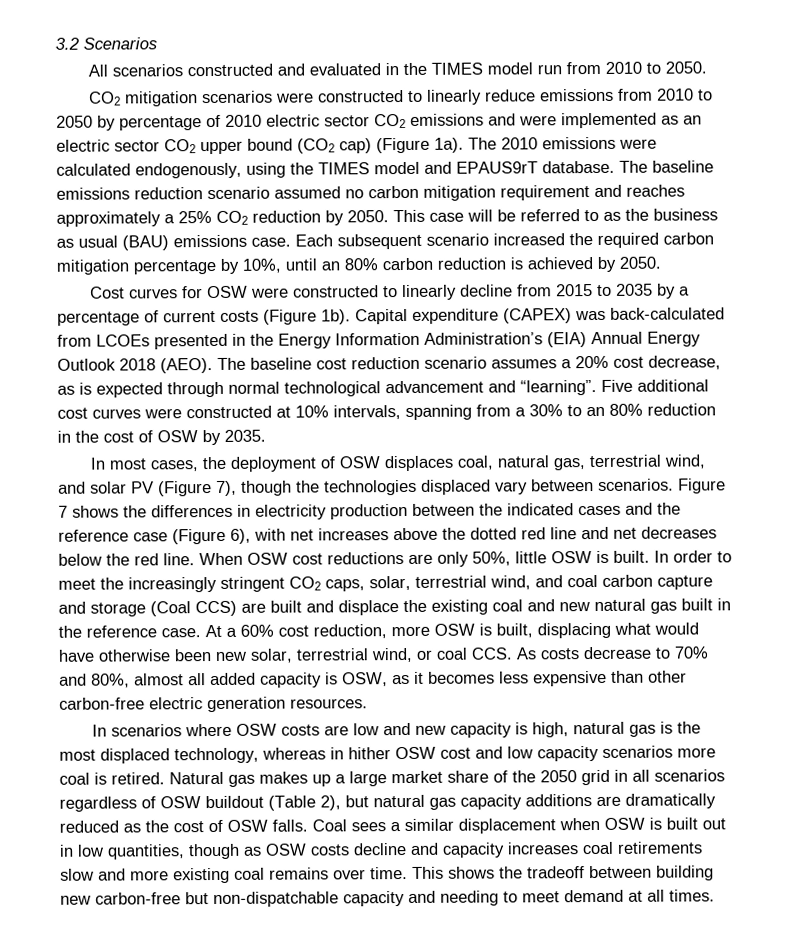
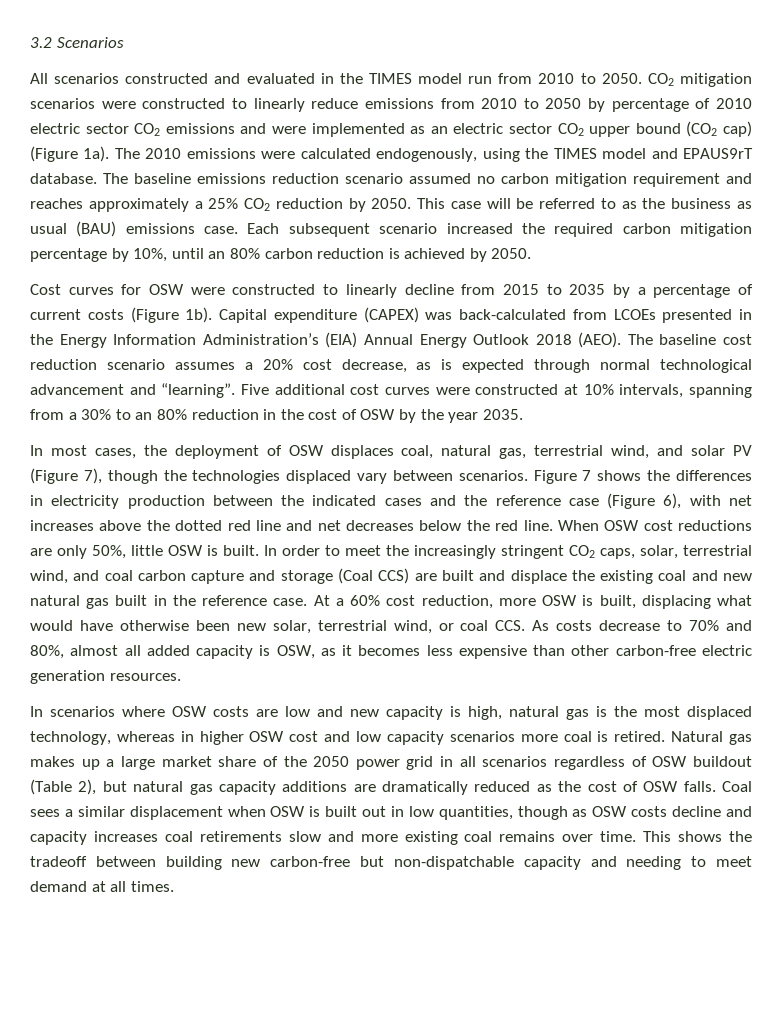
- All scenarios constructed and evaluated in the TIMES model run from 2010 to 2050.
- CO2 mitigation scenarios were constructed to linearly reduce emissions from 2010 to 2050 by percentage of 2010 electric sector CO2 emissions and were implemented as an electric sector CO2 upper bound (CO2 cap) (Figure 1a).
+ All scenarios constructed and evaluated in the TIMES model run from 2010 to 2050. CO2 mitigation scenarios were constructed to linearly reduce emissions from 2010 to 2050 by percentage of 2010 electric sector CO2 emissions and were implemented as an electric sector CO2 upper bound (CO2 cap) (Figure 1a).
- Five additional cost curves were constructed at 10% intervals, spanning from a 30% to an 80% reduction in the cost of OSW by 2035.
+ Five additional cost curves were constructed at 10% intervals, spanning from a 30% to an 80% reduction in the cost of OSW by the year 2035.
- In scenarios where OSW costs are low and new capacity is high, natural gas is the most displaced technology, whereas in hither OSW cost and low capacity scenarios more coal is retired.
+ In scenarios where OSW costs are low and new capacity is high, natural gas is the most displaced technology, whereas in higher OSW cost and low capacity scenarios more coal is retired.
- Natural gas makes up a large market share of the 2050 grid in all scenarios regardless of OSW buildout (Table 2), but natural gas capacity additions are dramatically reduced as the cost of OSW falls.
+ Natural gas makes up a large market share of the 2050 power grid in all scenarios regardless of OSW buildout (Table 2), but natural gas capacity additions are dramatically reduced as the cost of OSW falls.

